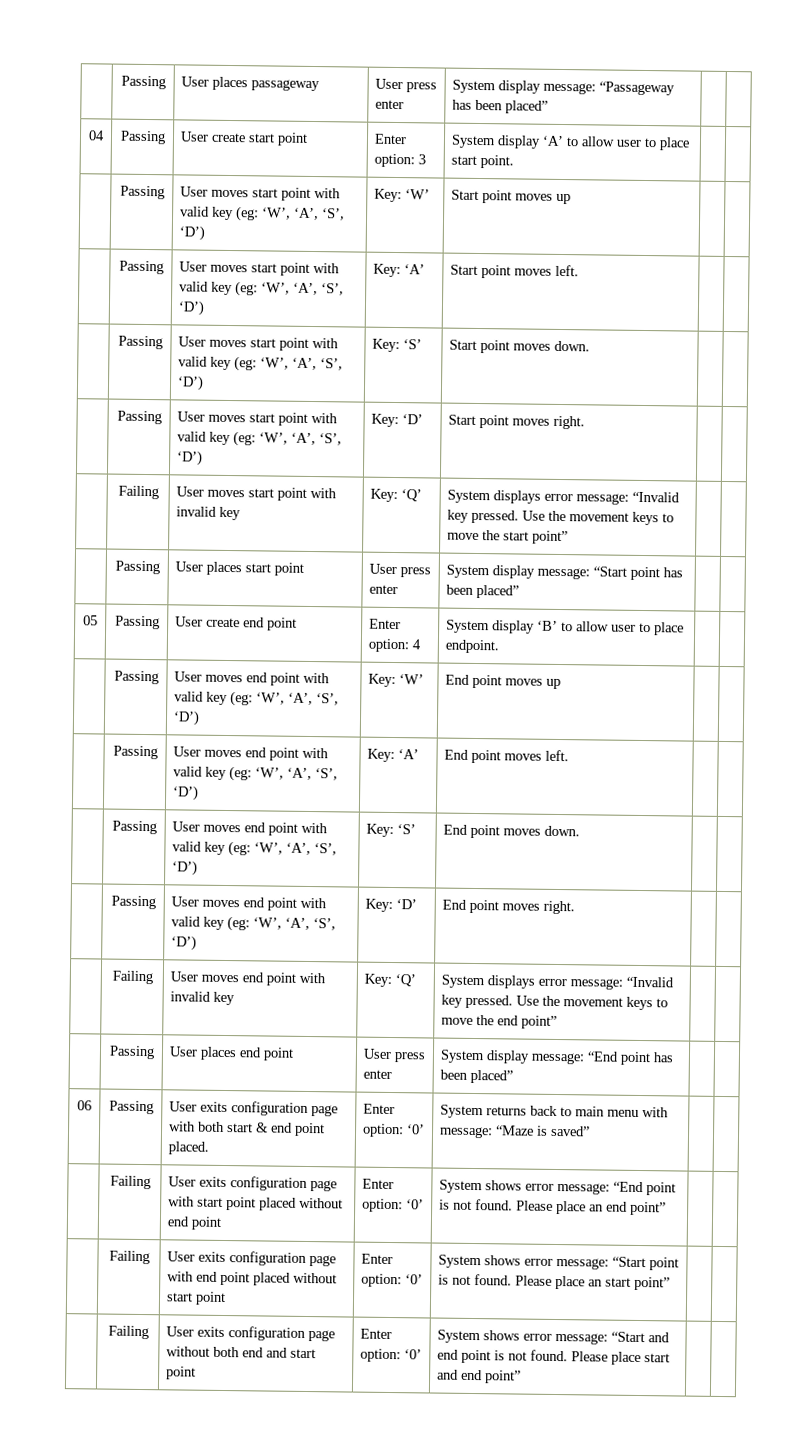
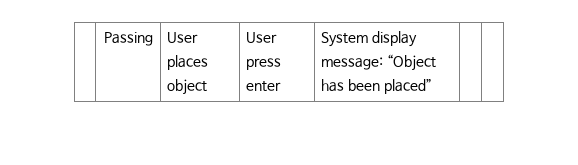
- | Passing | User places passageway | User press enter | System display message: “Passageway has been placed” | |
- 04 | Passing | User create start point | Enter option: 3 | System display ‘A’ to allow user to place start point. | |
- | Passing | User moves start point with valid key (eg: ‘W’, ‘A’, ‘S’, ‘D’) | Key: ‘W’ | Start point moves up | |
- | Passing | User moves start point with valid key (eg: ‘W’, ‘A’, ‘S’, ‘D’) | Key: ‘A’ | Start point moves left. | |
- | Passing | User moves start point with valid key (eg: ‘W’, ‘A’, ‘S’, ‘D’) | Key: ‘S’ | Start point moves down. | |
- | Passing | User moves start point with valid key (eg: ‘W’, ‘A’, ‘S’, ‘D’) | Key: ‘D’ | Start point moves right. | |
- | Failing | User moves start point with invalid key | Key: ‘Q’ | System displays error message: “Invalid key pressed. Use the movement keys to move the start point” | |
- | Passing | User places start point | User press enter | System display message: “Start point has been placed” | |
- 05 | Passing | User create end point | Enter option: 4 | System display ‘B’ to allow user to place endpoint. | |
- | Passing | User moves end point with valid key (eg: ‘W’, ‘A’, ‘S’, ‘D’) | Key: ‘W’ | End point moves up | |
- | Passing | User moves end point with valid key (eg: ‘W’, ‘A’, ‘S’, ‘D’) | Key: ‘A’ | End point moves left. | |
- | Passing | User moves end point with valid key (eg: ‘W’, ‘A’, ‘S’, ‘D’) | Key: ‘S’ | End point moves down. | |
- | Passing | User moves end point with valid key (eg: ‘W’, ‘A’, ‘S’, ‘D’) | Key: ‘D’ | End point moves right. | |
- | Failing | User moves end point with invalid key | Key: ‘Q’ | System displays error message: “Invalid key pressed. Use the movement keys to move the end point” | |
- | Passing | User places end point | User press enter | System display message: “End point has been placed” | |
- 06 | Passing | User exits configuration page with both start & end point placed. | Enter option: ‘0’ | System returns back to main menu with message: “Maze is saved” | |
- | Failing | User exits configuration page with start point placed without end point | Enter option: ‘0’ | System shows error message: “End point is not found. Please place an end point” | |
- | Failing | User exits configuration page with end point placed without start point | Enter option: ‘0’ | System shows error message: “Start point is not found. Please place an start point” | |
- | Failing | User exits configuration page without both end and start point | Enter option: ‘0’ | System shows error message: “Start and end point is not found. Please place start and end point” | |
+ | Passing | User places object | User press enter | System display message: “Object has been placed” | |

